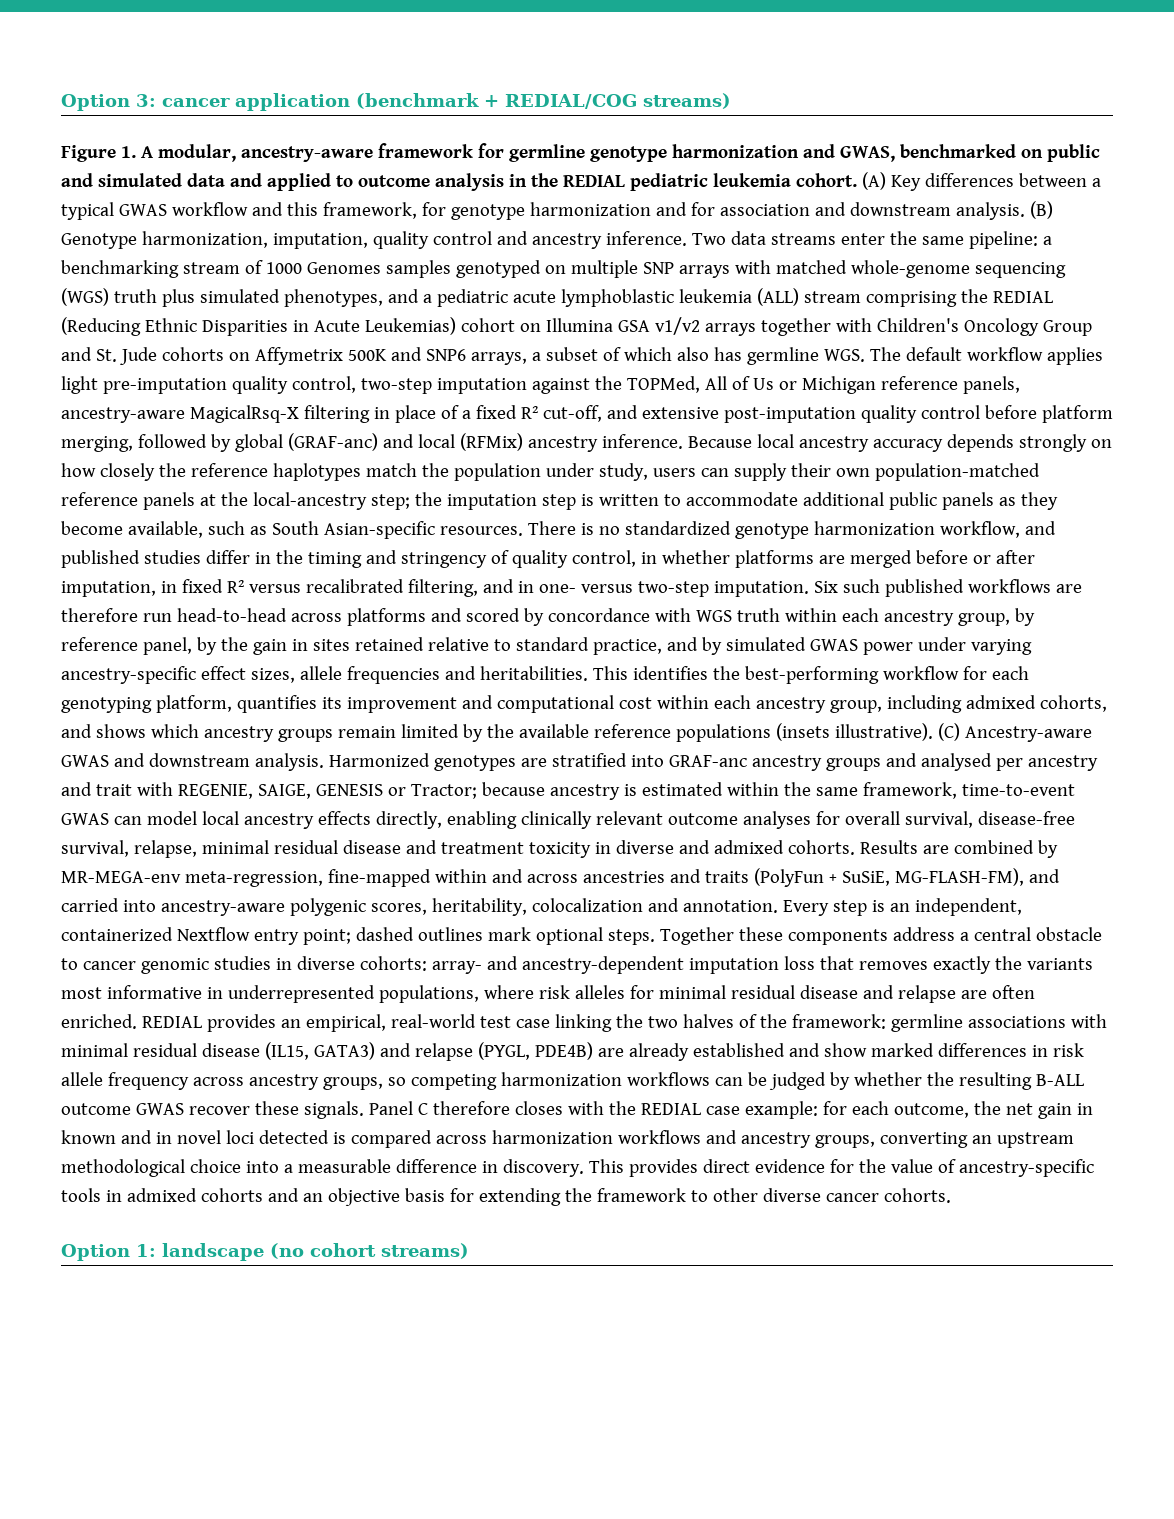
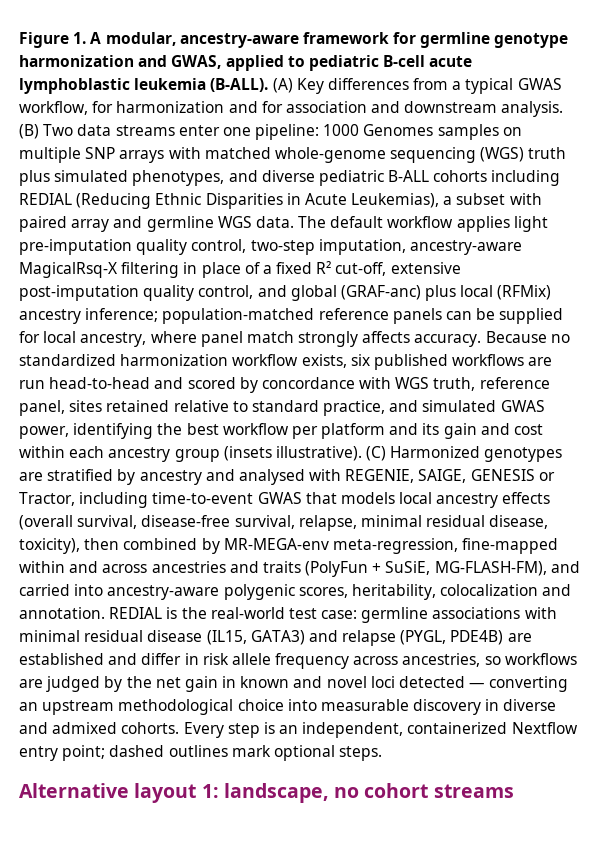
- Option 3: cancer application (benchmark + REDIAL/COG streams)
- Figure 1. A modular, ancestry-aware framework for germline genotype harmonization and GWAS, benchmarked on public and simulated data and applied to outcome analysis in the REDIAL pediatric leukemia cohort.
+ Figure 1. A modular, ancestry-aware framework for germline genotype harmonization and GWAS, applied to pediatric B-cell acute lymphoblastic leukemia (B-ALL).
- (A) Key differences between a typical GWAS workflow and this framework, for genotype harmonization and for association and downstream analysis.
+ (A) Key differences from a typical GWAS workflow, for harmonization and for association and downstream analysis.
- (B) Genotype harmonization, imputation, quality control and ancestry inference. Two data streams enter the same pipeline: a benchmarking stream of 1000 Genomes samples genotyped on multiple SNP arrays with matched whole-genome sequencing (WGS) truth plus simulated phenotypes, and a pediatric acute lymphoblastic leukemia (ALL) stream comprising the REDIAL (Reducing Ethnic Disparities in Acute Leukemias) cohort on Illumina GSA v1/v2 arrays together with Children's Oncology Group and St. Jude cohorts on Affymetrix 500K and SNP6 arrays, a subset of which also has germline WGS. The default workflow applies light pre-imputation quality control, two-step imputation against the TOPMed, All of Us or Michigan reference panels, ancestry-aware MagicalRsq-X filtering in place of a fixed R² cut-off, and extensive post-imputation quality control before platform merging, followed by global (GRAF-anc) and local (RFMix) ancestry inference. Because local ancestry accuracy depends strongly on how closely the reference haplotypes match the population under study, users can supply their own population-matched reference panels at the local-ancestry step; the imputation step is written to accommodate additional public panels as they become available, such as South Asian-specific resources. There is no standardized genotype harmonization workflow, and published studies differ in the timing and stringency of quality control, in whether platforms are merged before or after imputation, in fixed R² versus recalibrated filtering, and in one- versus two-step imputation. Six such published workflows are therefore run head-to-head across platforms and scored by concordance with WGS truth within each ancestry group, by reference panel, by the gain in sites retained relative to standard practice, and by simulated GWAS power under varying ancestry-specific effect sizes, allele frequencies and heritabilities. This identifies the best-performing workflow for each genotyping platform, quantifies its improvement and computational cost within each ancestry group, including admixed cohorts, and shows which ancestry groups remain limited by the available reference populations (insets illustrative). (C) Ancestry-aware GWAS and downstream analysis. Harmonized genotypes are stratified into GRAF-anc ancestry groups and analysed per ancestry and trait with REGENIE, SAIGE, GENESIS or Tractor; because ancestry is estimated within the same framework, time-to-event GWAS can model local ancestry effects directly, enabling clinically relevant outcome analyses for overall survival, disease-free survival, relapse, minimal residual disease and treatment toxicity in diverse and admixed cohorts. Results are combined by MR-MEGA-env meta-regression, fine-mapped within and across ancestries and traits (PolyFun + SuSiE, MG-FLASH-FM), and carried into ancestry-aware polygenic scores, heritability, colocalization and annotation.
+ (B) Two data streams enter one pipeline: 1000 Genomes samples on multiple SNP arrays with matched whole-genome sequencing (WGS) truth plus simulated phenotypes, and diverse pediatric B-ALL cohorts including REDIAL (Reducing Ethnic Disparities in Acute Leukemias), a subset with paired array and germline WGS data. The default workflow applies light pre-imputation quality control, two-step imputation, ancestry-aware MagicalRsq-X filtering in place of a fixed R² cut-off, extensive post-imputation quality control, and global (GRAF-anc) plus local (RFMix) ancestry inference; population-matched reference panels can be supplied for local ancestry, where panel match strongly affects accuracy. Because no standardized harmonization workflow exists, six published workflows are run head-to-head and scored by concordance with WGS truth, reference panel, sites retained relative to standard practice, and simulated GWAS power, identifying the best workflow per platform and its gain and cost within each ancestry group (insets illustrative). (C) Harmonized genotypes are stratified by ancestry and analysed with REGENIE, SAIGE, GENESIS or Tractor, including time-to-event GWAS that models local ancestry effects (overall survival, disease-free survival, relapse, minimal residual disease, toxicity), then combined by MR-MEGA-env meta-regression, fine-mapped within and across ancestries and traits (PolyFun + SuSiE, MG-FLASH-FM), and carried into ancestry-aware polygenic scores, heritability, colocalization and annotation.
+ REDIAL is the real-world test case: germline associations with minimal residual disease (IL15, GATA3) and relapse (PYGL, PDE4B) are established and differ in risk allele frequency across ancestries, so workflows are judged by the net gain in known and novel loci detected — converting an upstream methodological choice into measurable discovery in diverse and admixed cohorts.
- Every step is an independent, containerized Nextflow entry point; dashed outlines mark optional steps. Together these components address a central obstacle to cancer genomic studies in diverse cohorts: array- and ancestry-dependent imputation loss that removes exactly the variants most informative in underrepresented populations, where risk alleles for minimal residual disease and relapse are often enriched. REDIAL provides an empirical, real-world test case linking the two halves of the framework: germline associations with minimal residual disease (IL15, GATA3) and relapse (PYGL, PDE4B) are already established and show marked differences in risk allele frequency across ancestry groups, so competing harmonization workflows can be judged by whether the resulting B-ALL outcome GWAS recover these signals. Panel C therefore closes with the REDIAL case example: for each outcome, the net gain in known and in novel loci detected is compared across harmonization workflows and ancestry groups, converting an upstream methodological choice into a measurable difference in discovery. This provides direct evidence for the value of ancestry-specific tools in admixed cohorts and an objective basis for extending the framework to other diverse cancer cohorts.
- Option 1: landscape (no cohort streams)
+ Every step is an independent, containerized Nextflow entry point; dashed outlines mark optional steps.
+ Alternative layout 1: landscape, no cohort streams

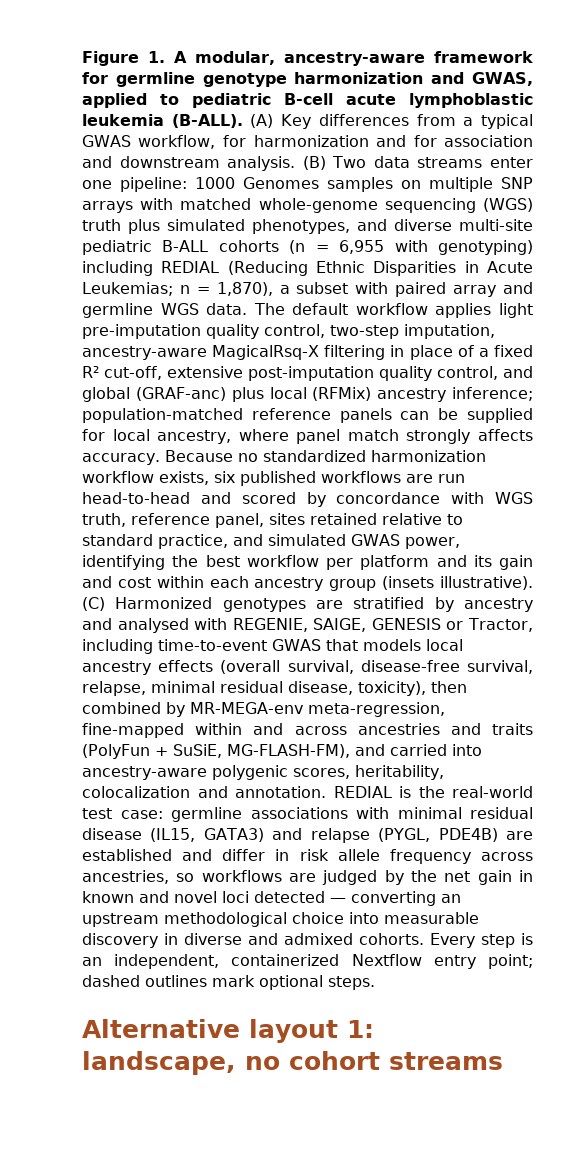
- (B) Two data streams enter one pipeline: 1000 Genomes samples on multiple SNP arrays with matched whole-genome sequencing (WGS) truth plus simulated phenotypes, and diverse pediatric B-ALL cohorts including REDIAL (Reducing Ethnic Disparities in Acute Leukemias), a subset with paired array and germline WGS data.
+ (B) Two data streams enter one pipeline: 1000 Genomes samples on multiple SNP arrays with matched whole-genome sequencing (WGS) truth plus simulated phenotypes, and diverse multi-site pediatric B-ALL cohorts (n = 6,955 with genotyping) including REDIAL (Reducing Ethnic Disparities in Acute Leukemias; n = 1,870), a subset with paired array and germline WGS data.

